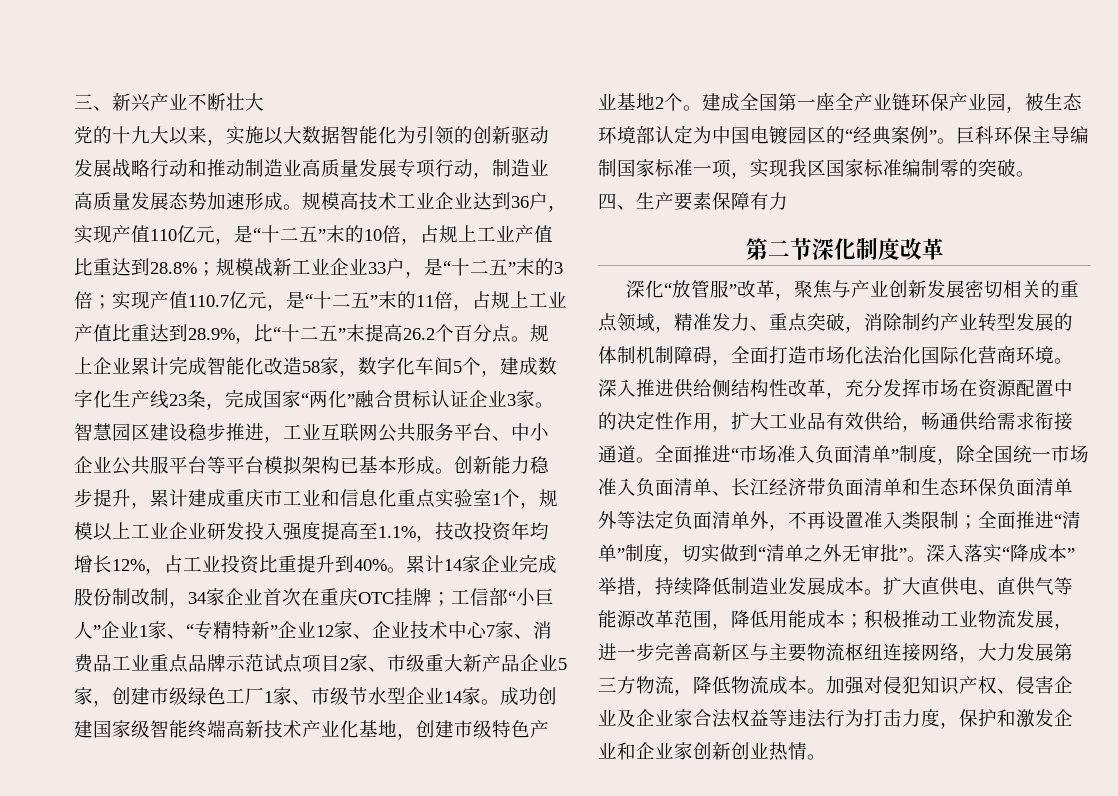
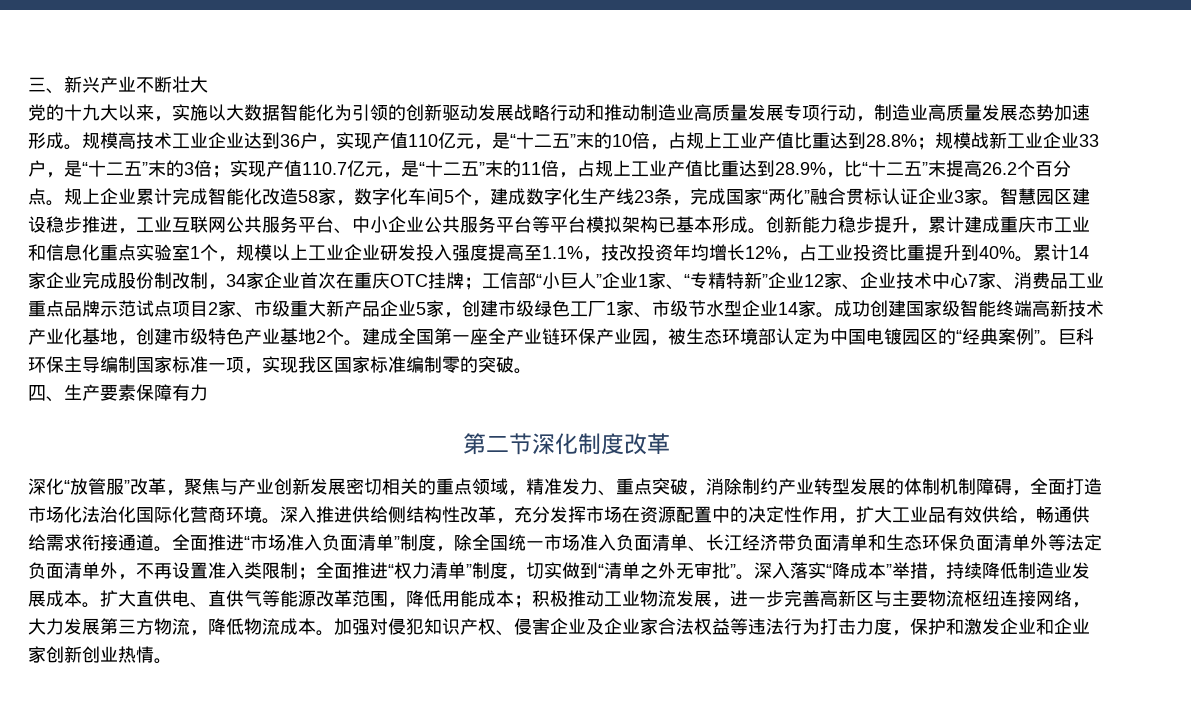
- 智慧园区建设稳步推进，工业互联网公共服务平台、中小企业公共服平台等平台模拟架构已基本形成。
+ 智慧园区建设稳步推进，工业互联网公共服务平台、中小企业公共服务平台等平台模拟架构已基本形成。
- 全面推进“市场准入负面清单”制度，除全国统一市场准入负面清单、长江经济带负面清单和生态环保负面清单外等法定负面清单外，不再设置准入类限制；全面推进“清单”制度，切实做到“清单之外无审批”。
+ 全面推进“市场准入负面清单”制度，除全国统一市场准入负面清单、长江经济带负面清单和生态环保负面清单外等法定负面清单外，不再设置准入类限制；全面推进“权力清单”制度，切实做到“清单之外无审批”。

